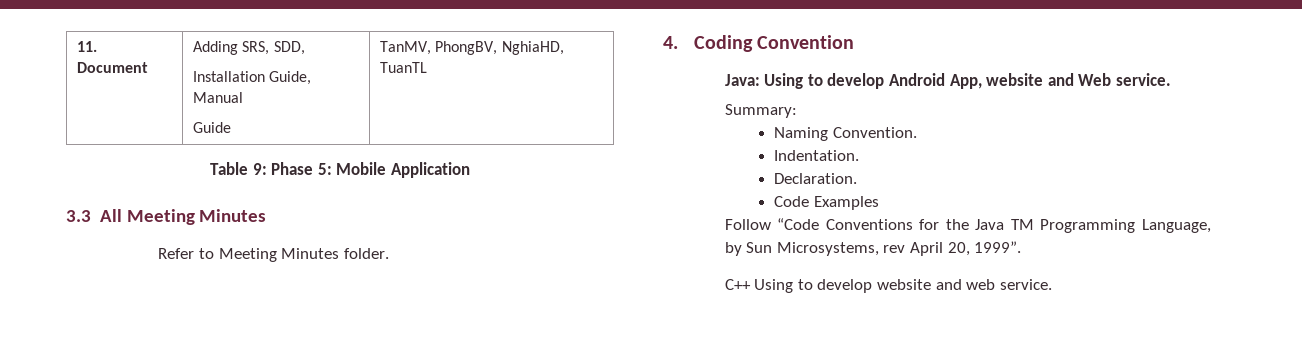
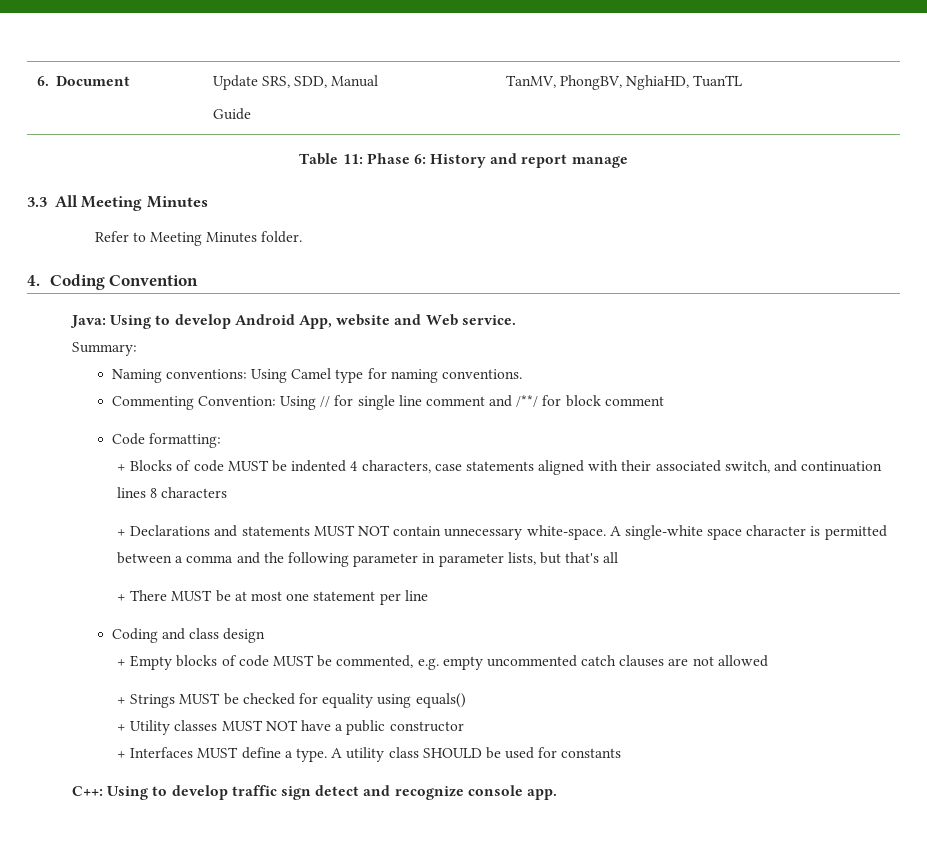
- 11. Document | Adding SRS, SDD,
- Installation Guide, Manual
+ 6. Document | Update SRS, SDD, Manual
- Table 9: Phase 5: Mobile Application
+ Table 11: Phase 6: History and report manage
- Naming Convention.
- Indentation.
- Declaration.
- Code Examples
- Follow “Code Conventions for the Java TM Programming Language, by Sun Microsystems, rev April 20, 1999”.
- C++ Using to develop website and web service.
+ Naming conventions: Using Camel type for naming conventions.
+ Commenting Convention: Using // for single line comment and /**/ for block comment
+ Code formatting:
+ + Blocks of code MUST be indented 4 characters, case statements aligned with their associated switch, and continuation lines 8 characters
+ + Declarations and statements MUST NOT contain unnecessary white-space. A single-white space character is permitted between a comma and the following parameter in parameter lists, but that's all
+ + There MUST be at most one statement per line
+ Coding and class design
+ + Empty blocks of code MUST be commented, e.g. empty uncommented catch clauses are not allowed
+ + Strings MUST be checked for equality using equals()
+ + Utility classes MUST NOT have a public constructor
+ + Interfaces MUST define a type. A utility class SHOULD be used for constants
+ C++: Using to develop traffic sign detect and recognize console app.

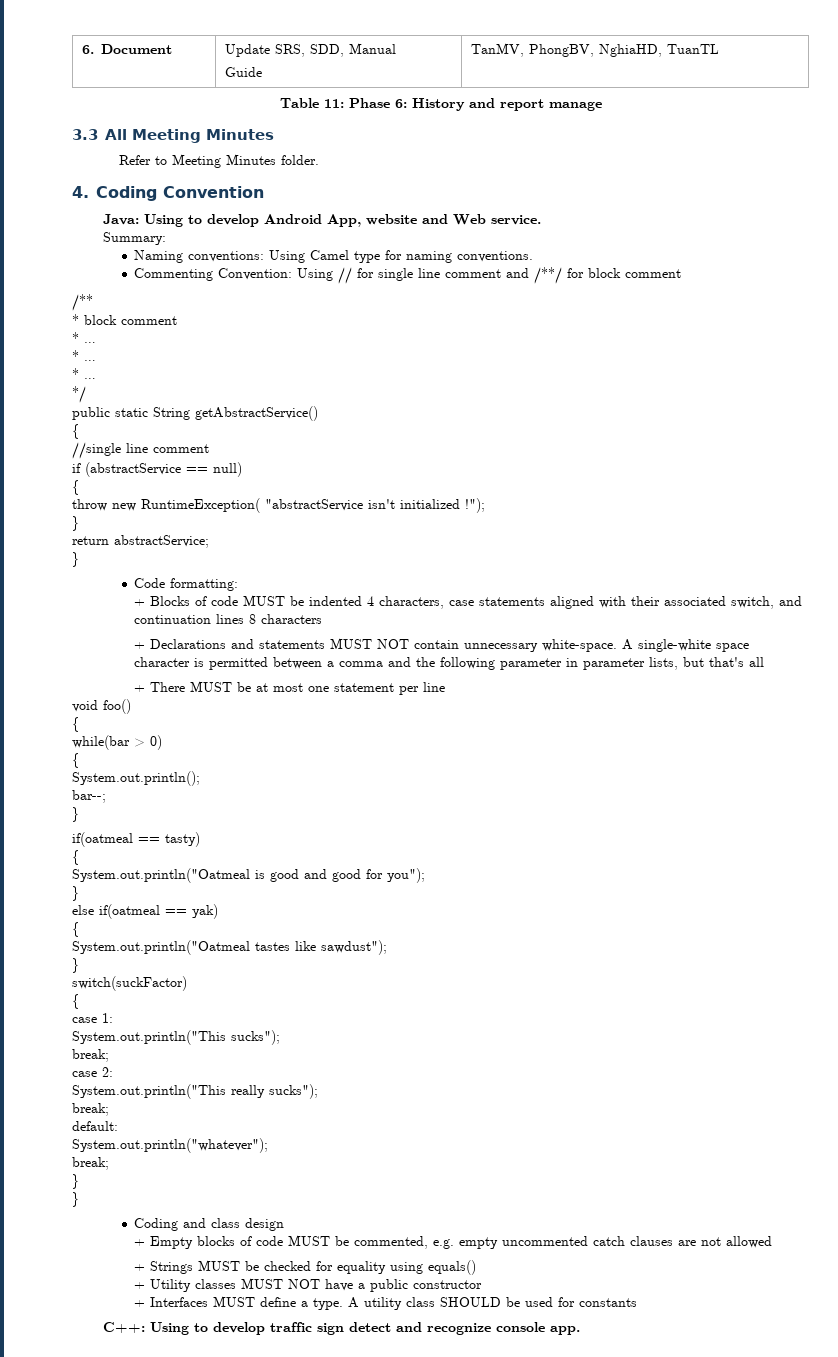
+ /**
+ * block comment
+ * …
+ * …
+ * …
+ */
+ public static String getAbstractService()
+ {
+ //single line comment
+ if (abstractService == null)
+ {
+ throw new RuntimeException( "abstractService isn't initialized !");
+ }
+ return abstractService;
+ }
+ void foo()
+ {
+ while(bar > 0)
+ {
+ System.out.println();
+ bar--;
+ }
+ if(oatmeal == tasty)
+ {
+ System.out.println("Oatmeal is good and good for you");
+ }
+ else if(oatmeal == yak)
+ {
+ System.out.println("Oatmeal tastes like sawdust");
+ }
+ switch(suckFactor)
+ {
+ case 1:
+ System.out.println("This sucks");
+ break;
+ case 2:
+ System.out.println("This really sucks");
+ break;
+ default:
+ System.out.println("whatever");
+ break;
+ }
+ }

